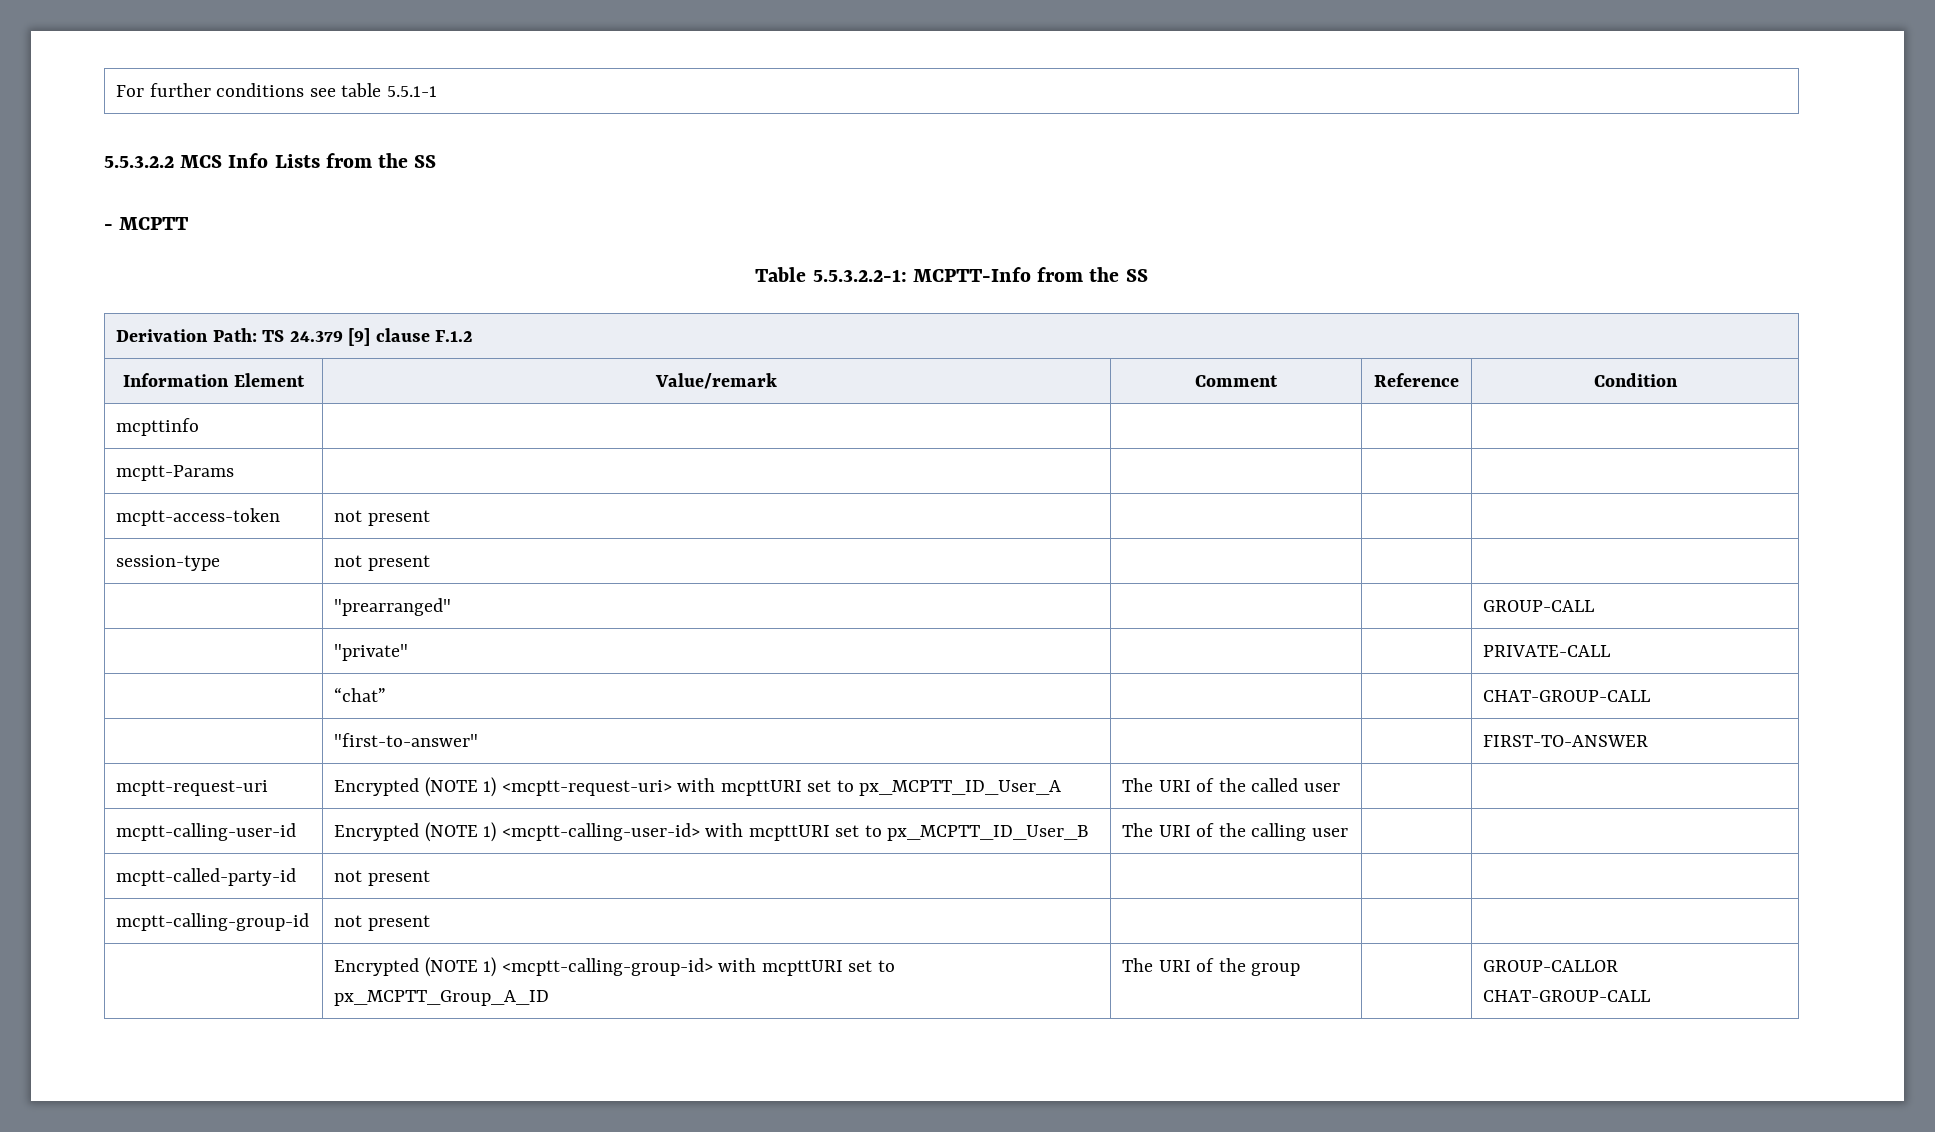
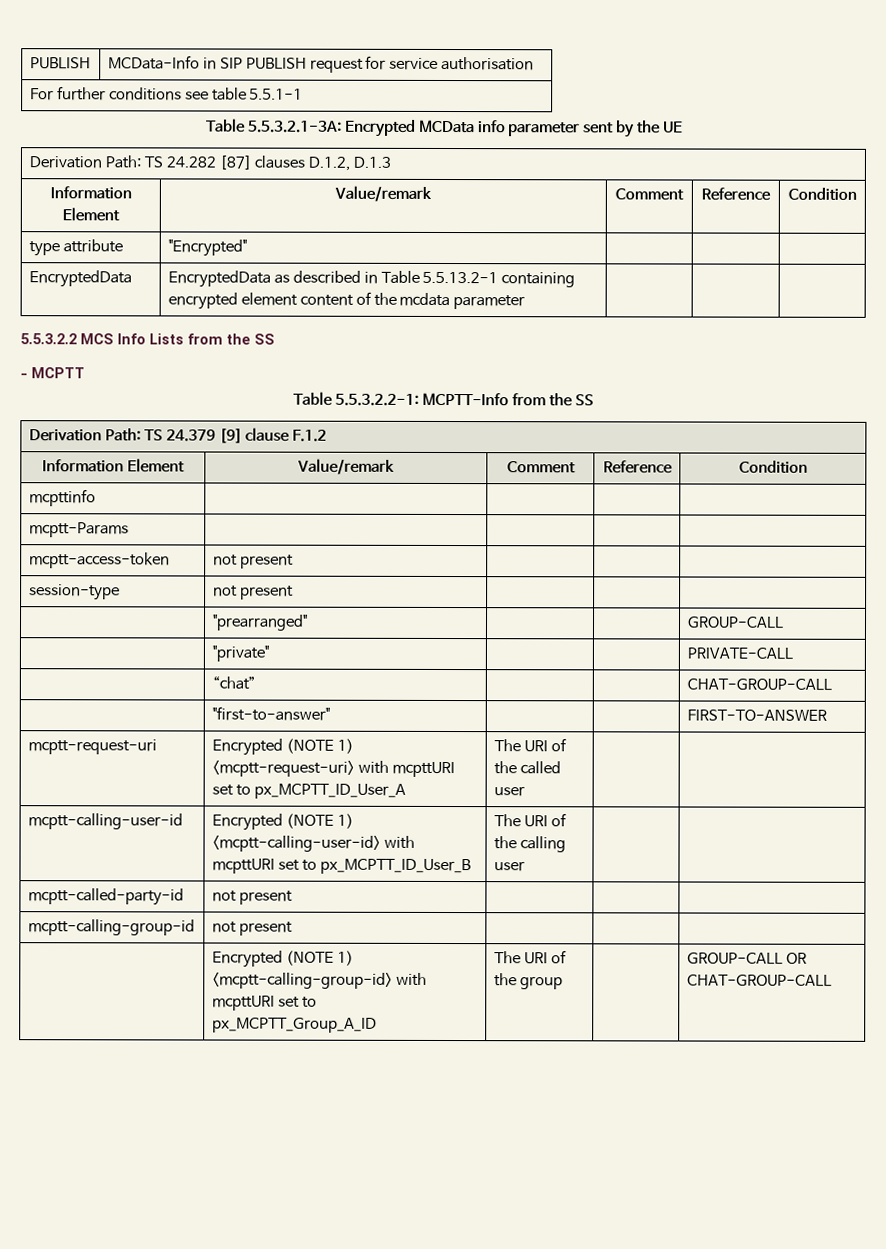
+ PUBLISH | MCData-Info in SIP PUBLISH request for service authorisation
+ Table 5.5.3.2.1-3A: Encrypted MCData info parameter sent by the UE
+ Derivation Path: TS 24.282 [87] clauses D.1.2, D.1.3
+ Information Element | Value/remark | Comment | Reference | Condition
+ type attribute | "Encrypted" | | |
+ EncryptedData | EncryptedData as described in Table 5.5.13.2-1 containing encrypted element content of the mcdata parameter | | |
- | Encrypted (NOTE 1) <mcptt-calling-group-id> with mcpttURI set to px_MCPTT_Group_A_ID | The URI of the group | | GROUP-CALLOR CHAT-GROUP-CALL
+ | Encrypted (NOTE 1) <mcptt-calling-group-id> with mcpttURI set to px_MCPTT_Group_A_ID | The URI of the group | | GROUP-CALL OR CHAT-GROUP-CALL

